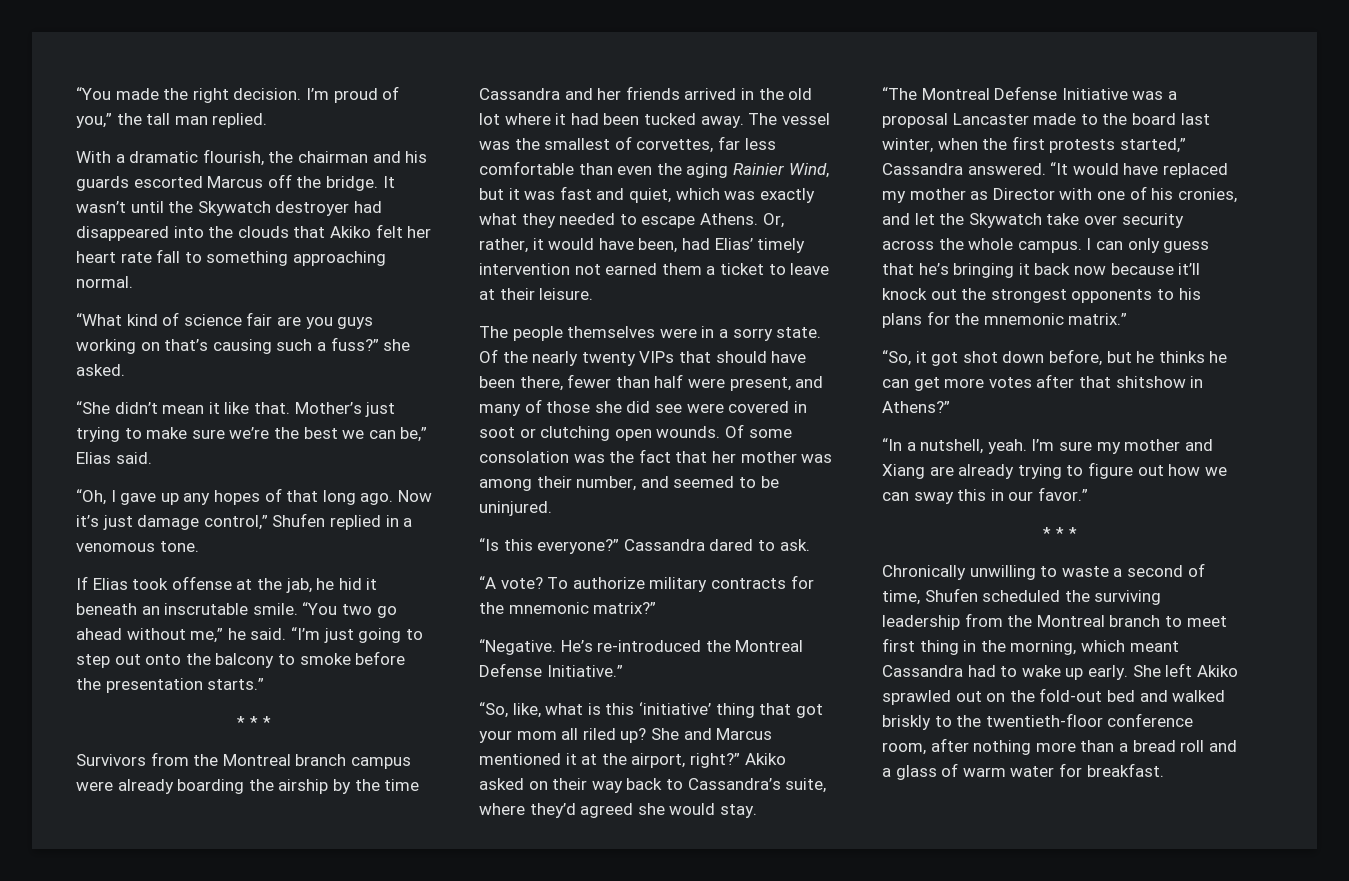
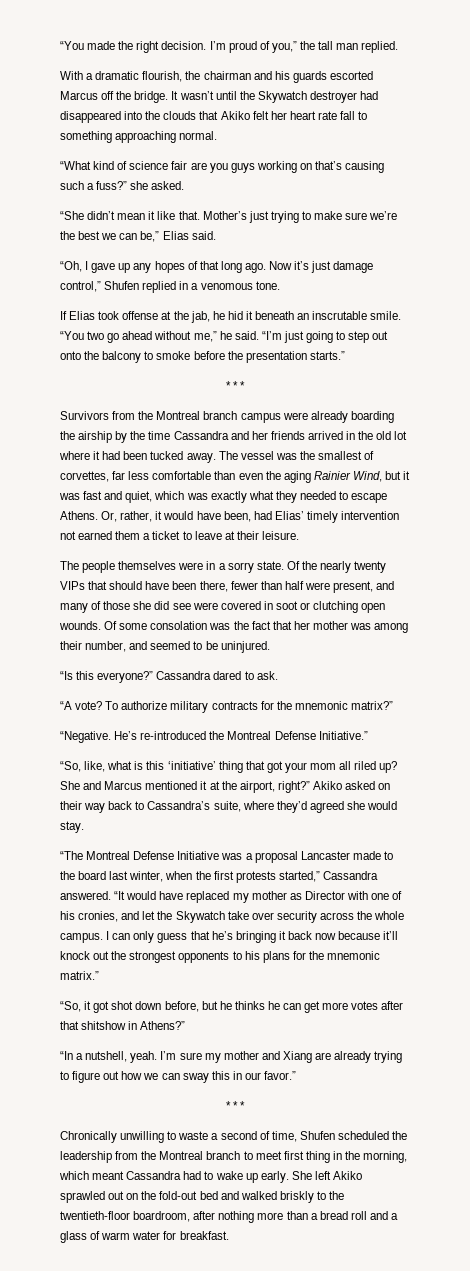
- Chronically unwilling to waste a second of time, Shufen scheduled the surviving leadership from the Montreal branch to meet first thing in the morning, which meant Cassandra had to wake up early.
+ Chronically unwilling to waste a second of time, Shufen scheduled the leadership from the Montreal branch to meet first thing in the morning, which meant Cassandra had to wake up early.
- She left Akiko sprawled out on the fold-out bed and walked briskly to the twentieth-floor conference room, after nothing more than a bread roll and a glass of warm water for breakfast.
+ She left Akiko sprawled out on the fold-out bed and walked briskly to the twentieth-floor boardroom, after nothing more than a bread roll and a glass of warm water for breakfast.

